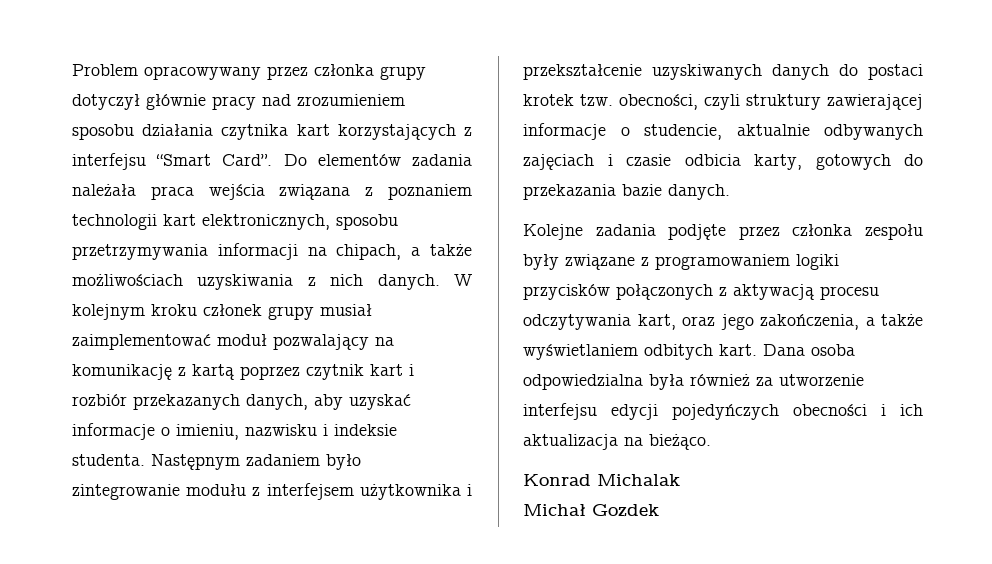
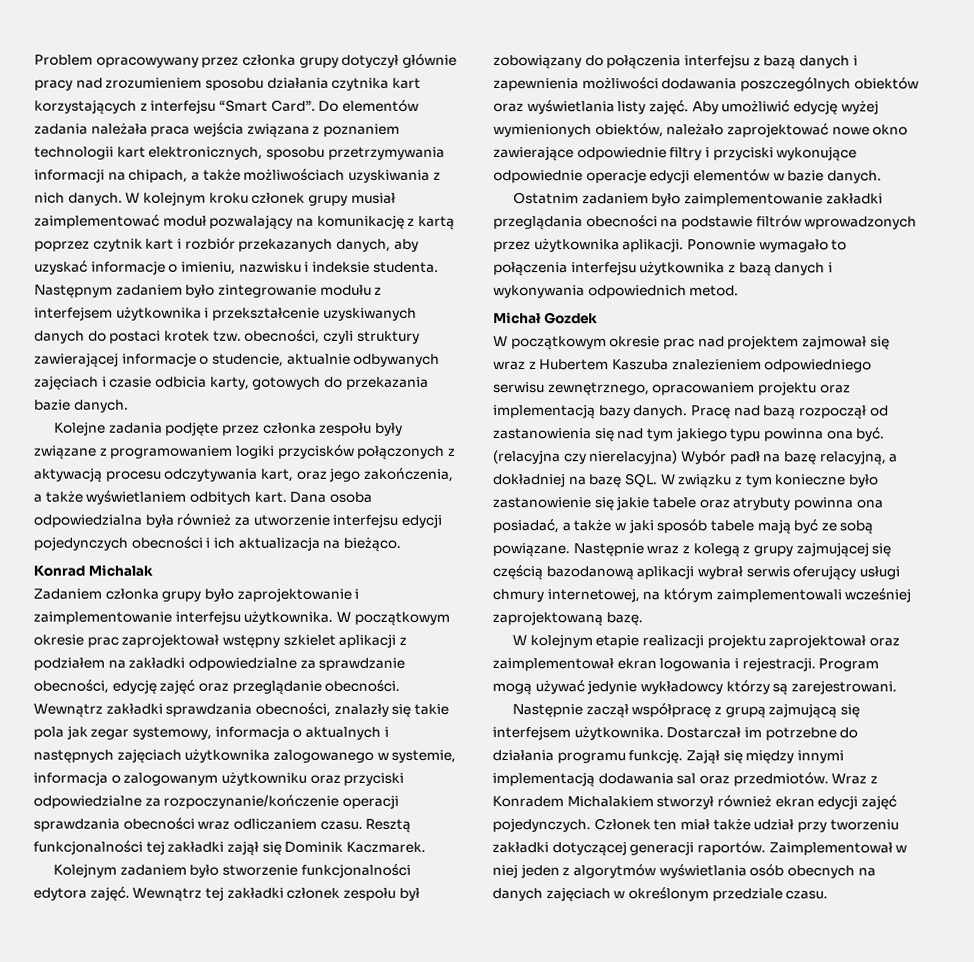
- Dana osoba odpowiedzialna była również za utworzenie interfejsu edycji pojedyńczych obecności i ich aktualizacja na bieżąco.
+ Dana osoba odpowiedzialna była również za utworzenie interfejsu edycji pojedynczych obecności i ich aktualizacja na bieżąco.
+ Zadaniem członka grupy było zaprojektowanie i zaimplementowanie interfejsu użytkownika. W początkowym okresie prac zaprojektował wstępny szkielet aplikacji z podziałem na zakładki odpowiedzialne za sprawdzanie obecności, edycję zajęć oraz przeglądanie obecności. Wewnątrz zakładki sprawdzania obecności, znalazły się takie pola jak zegar systemowy, informacja o aktualnych i następnych zajęciach użytkownika zalogowanego w systemie, informacja o zalogowanym użytkowniku oraz przyciski odpowiedzialne za rozpoczynanie/kończenie operacji sprawdzania obecności wraz odliczaniem czasu. Resztą funkcjonalności tej zakładki zajął się Dominik Kaczmarek.
+ Kolejnym zadaniem było stworzenie funkcjonalności edytora zajęć. Wewnątrz tej zakładki członek zespołu był zobowiązany do połączenia interfejsu z bazą danych i zapewnienia możliwości dodawania poszczególnych obiektów oraz wyświetlania listy zajęć. Aby umożliwić edycję wyżej wymienionych obiektów, należało zaprojektować nowe okno zawierające odpowiednie filtry i przyciski wykonujące odpowiednie operacje edycji elementów w bazie danych.
+ Ostatnim zadaniem było zaimplementowanie zakładki przeglądania obecności na podstawie filtrów wprowadzonych przez użytkownika aplikacji. Ponownie wymagało to połączenia interfejsu użytkownika z bazą danych i wykonywania odpowiednich metod.
  Michał Gozdek
+ W początkowym okresie prac nad projektem zajmował się wraz z Hubertem Kaszuba znalezieniem odpowiedniego serwisu zewnętrznego, opracowaniem projektu oraz implementacją bazy danych. Pracę nad bazą rozpoczął od zastanowienia się nad tym jakiego typu powinna ona być. (relacyjna czy nierelacyjna) Wybór padł na bazę relacyjną, a dokładniej na bazę SQL. W związku z tym konieczne było zastanowienie się jakie tabele oraz atrybuty powinna ona posiadać, a także w jaki sposób tabele mają być ze sobą powiązane. Następnie wraz z kolegą z grupy zajmującej się częścią bazodanową aplikacji wybrał serwis oferujący usługi chmury internetowej, na którym zaimplementowali wcześniej zaprojektowaną bazę.
+ W kolejnym etapie realizacji projektu zaprojektował oraz zaimplementował ekran logowania i rejestracji. Program mogą używać jedynie wykładowcy którzy są zarejestrowani.
+ Następnie zaczął współpracę z grupą zajmującą się interfejsem użytkownika. Dostarczał im potrzebne do działania programu funkcję. Zajął się między innymi implementacją dodawania sal oraz przedmiotów. Wraz z Konradem Michalakiem stworzył również ekran edycji zajęć pojedynczych. Członek ten miał także udział przy tworzeniu zakładki dotyczącej generacji raportów. Zaimplementował w niej jeden z algorytmów wyświetlania osób obecnych na danych zajęciach w określonym przedziale czasu.

